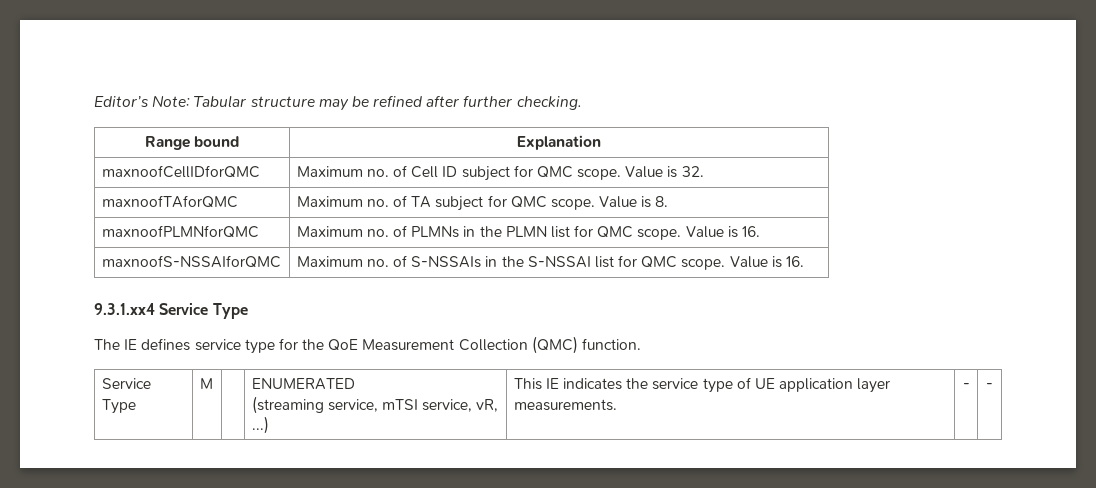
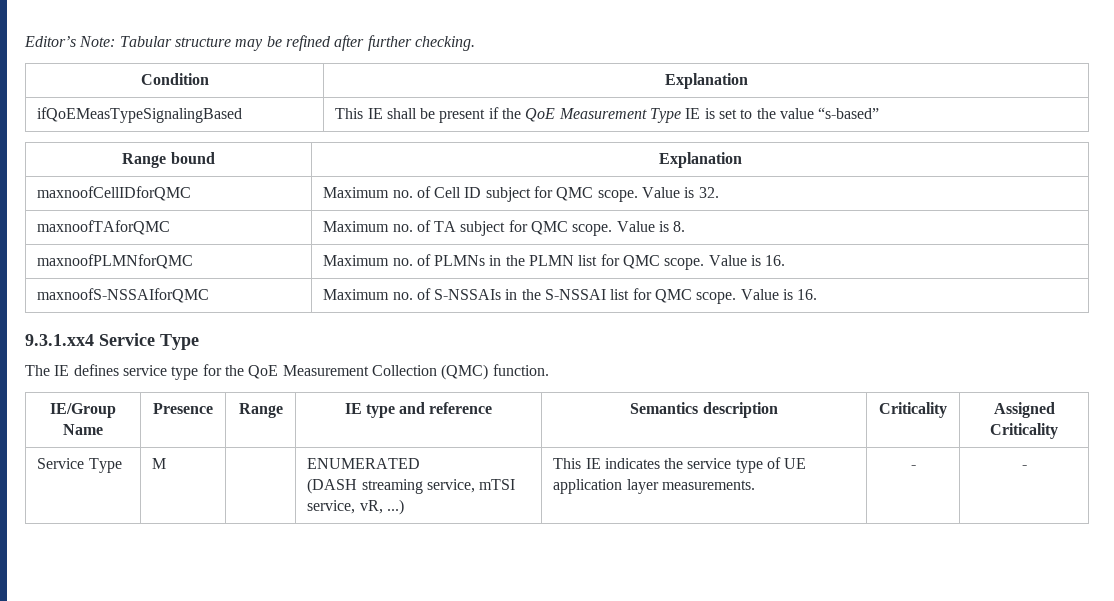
+ Condition | Explanation
+ ifQoEMeasTypeSignalingBased | This IE shall be present if the QoE Measurement Type IE is set to the value “s-based”
+ IE/Group Name | Presence | Range | IE type and reference | Semantics description | Criticality | Assigned Criticality
  Service Type | M | | ENUMERATED
- (streaming service, mTSI service, vR, ...) | This IE indicates the service type of UE application layer measurements. | - | -
+ (DASH streaming service, mTSI service, vR, ...) | This IE indicates the service type of UE application layer measurements. | - | -

